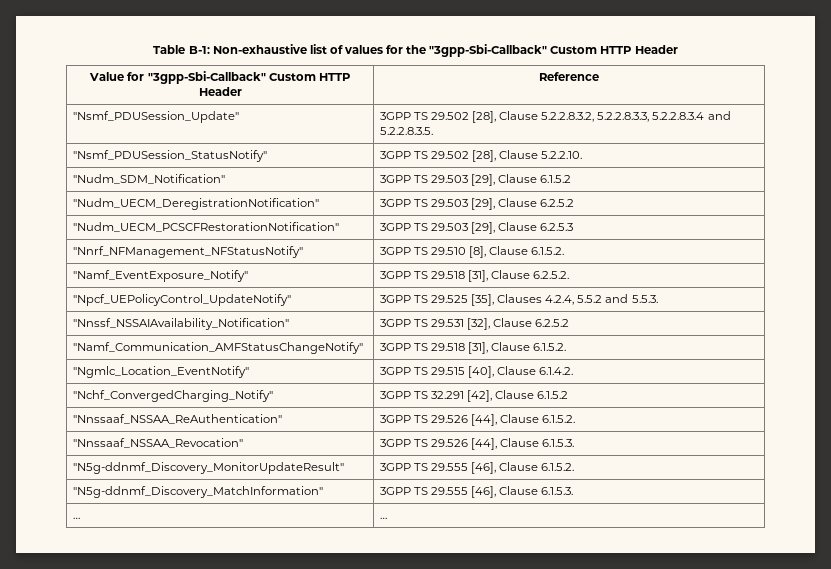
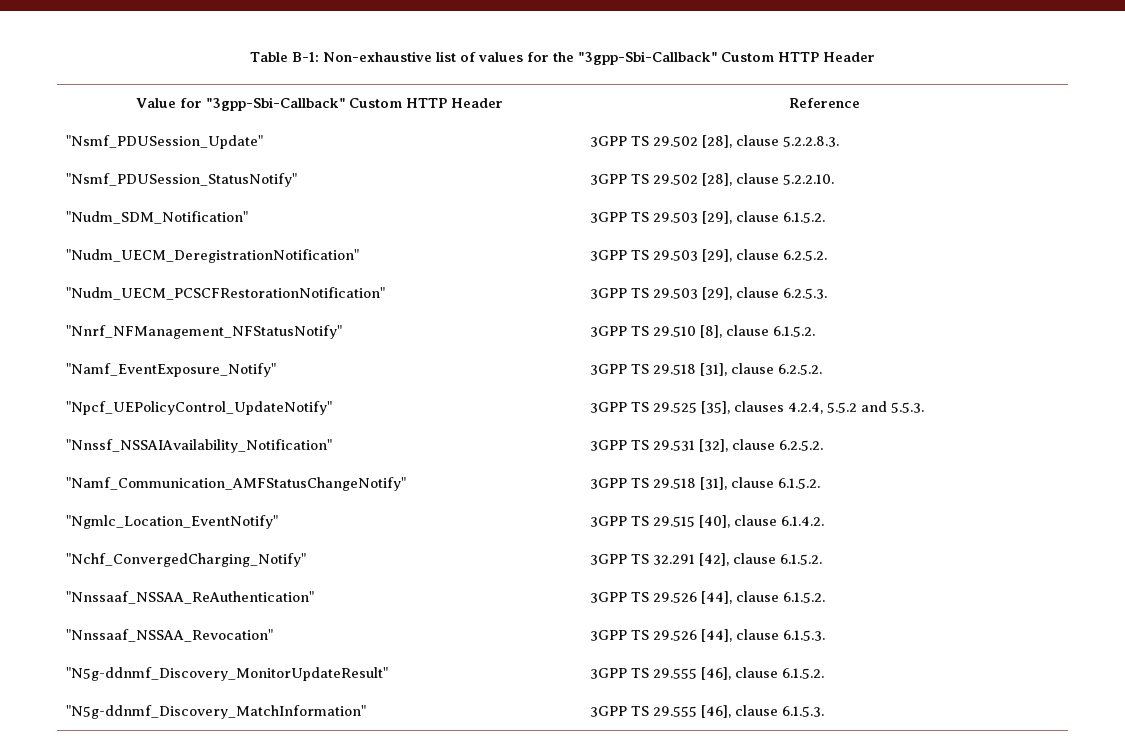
- "Nsmf_PDUSession_Update" | 3GPP TS 29.502 [28], Clause 5.2.2.8.3.2, 5.2.2.8.3.3, 5.2.2.8.3.4 and 5.2.2.8.3.5.
+ "Nsmf_PDUSession_Update" | 3GPP TS 29.502 [28], clause 5.2.2.8.3.
- "Nsmf_PDUSession_StatusNotify" | 3GPP TS 29.502 [28], Clause 5.2.2.10.
+ "Nsmf_PDUSession_StatusNotify" | 3GPP TS 29.502 [28], clause 5.2.2.10.
- "Nudm_SDM_Notification" | 3GPP TS 29.503 [29], Clause 6.1.5.2
+ "Nudm_SDM_Notification" | 3GPP TS 29.503 [29], clause 6.1.5.2.
- "Nudm_UECM_DeregistrationNotification" | 3GPP TS 29.503 [29], Clause 6.2.5.2
+ "Nudm_UECM_DeregistrationNotification" | 3GPP TS 29.503 [29], clause 6.2.5.2.
- "Nudm_UECM_PCSCFRestorationNotification" | 3GPP TS 29.503 [29], Clause 6.2.5.3
+ "Nudm_UECM_PCSCFRestorationNotification" | 3GPP TS 29.503 [29], clause 6.2.5.3.
- "Nnrf_NFManagement_NFStatusNotify" | 3GPP TS 29.510 [8], Clause 6.1.5.2.
+ "Nnrf_NFManagement_NFStatusNotify" | 3GPP TS 29.510 [8], clause 6.1.5.2.
- "Namf_EventExposure_Notify" | 3GPP TS 29.518 [31], Clause 6.2.5.2.
+ "Namf_EventExposure_Notify" | 3GPP TS 29.518 [31], clause 6.2.5.2.
- "Npcf_UEPolicyControl_UpdateNotify" | 3GPP TS 29.525 [35], Clauses 4.2.4, 5.5.2 and 5.5.3.
+ "Npcf_UEPolicyControl_UpdateNotify" | 3GPP TS 29.525 [35], clauses 4.2.4, 5.5.2 and 5.5.3.
- "Nnssf_NSSAIAvailability_Notification" | 3GPP TS 29.531 [32], Clause 6.2.5.2
+ "Nnssf_NSSAIAvailability_Notification" | 3GPP TS 29.531 [32], clause 6.2.5.2.
- "Namf_Communication_AMFStatusChangeNotify" | 3GPP TS 29.518 [31], Clause 6.1.5.2.
+ "Namf_Communication_AMFStatusChangeNotify" | 3GPP TS 29.518 [31], clause 6.1.5.2.
- "Ngmlc_Location_EventNotify" | 3GPP TS 29.515 [40], Clause 6.1.4.2.
+ "Ngmlc_Location_EventNotify" | 3GPP TS 29.515 [40], clause 6.1.4.2.
- "Nchf_ConvergedCharging_Notify" | 3GPP TS 32.291 [42], Clause 6.1.5.2
+ "Nchf_ConvergedCharging_Notify" | 3GPP TS 32.291 [42], clause 6.1.5.2.
- "Nnssaaf_NSSAA_ReAuthentication" | 3GPP TS 29.526 [44], Clause 6.1.5.2.
+ "Nnssaaf_NSSAA_ReAuthentication" | 3GPP TS 29.526 [44], clause 6.1.5.2.
- "Nnssaaf_NSSAA_Revocation" | 3GPP TS 29.526 [44], Clause 6.1.5.3.
+ "Nnssaaf_NSSAA_Revocation" | 3GPP TS 29.526 [44], clause 6.1.5.3.
- "N5g-ddnmf_Discovery_MonitorUpdateResult" | 3GPP TS 29.555 [46], Clause 6.1.5.2.
+ "N5g-ddnmf_Discovery_MonitorUpdateResult" | 3GPP TS 29.555 [46], clause 6.1.5.2.
- "N5g-ddnmf_Discovery_MatchInformation" | 3GPP TS 29.555 [46], Clause 6.1.5.3.
- … | …
+ "N5g-ddnmf_Discovery_MatchInformation" | 3GPP TS 29.555 [46], clause 6.1.5.3.

